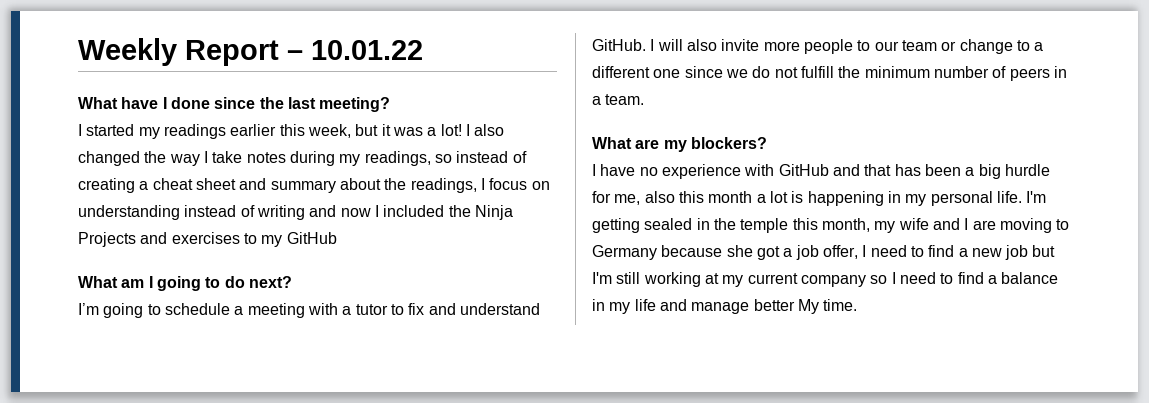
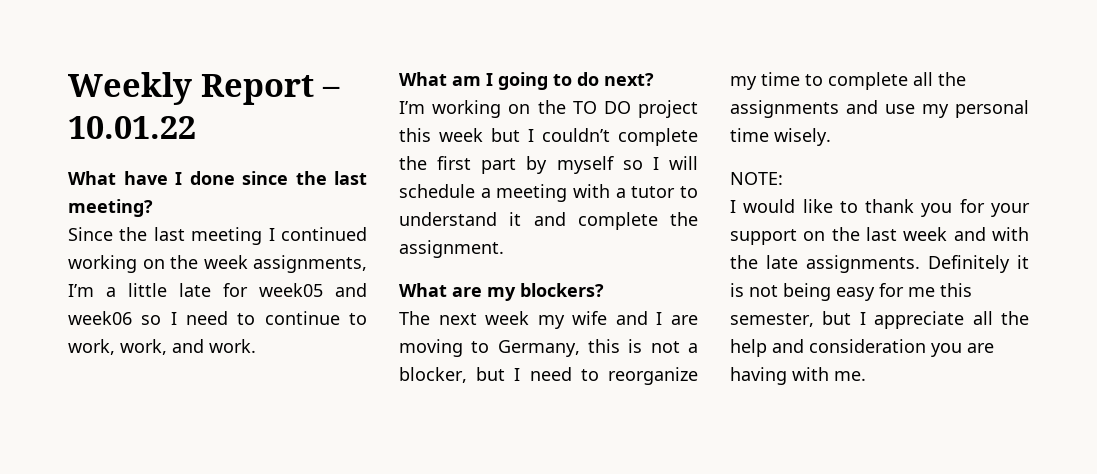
- I started my readings earlier this week, but it was a lot! I also changed the way I take notes during my readings, so instead of creating a cheat sheet and summary about the readings, I focus on understanding instead of writing and now I included the Ninja Projects and exercises to my GitHub
+ Since the last meeting I continued working on the week assignments, I’m a little late for week05 and week06 so I need to continue to work, work, and work.
- I’m going to schedule a meeting with a tutor to fix and understand GitHub. I will also invite more people to our team or change to a different one since we do not fulfill the minimum number of peers in a team.
+ I’m working on the TO DO project this week but I couldn’t complete the first part by myself so I will schedule a meeting with a tutor to understand it and complete the assignment.
  What are my blockers?
- I have no experience with GitHub and that has been a big hurdle for me, also this month a lot is happening in my personal life. I'm getting sealed in the temple this month, my wife and I are moving to Germany because she got a job offer, I need to find a new job but I'm still working at my current company so I need to find a balance in my life and manage better My time.
+ The next week my wife and I are moving to Germany, this is not a blocker, but I need to reorganize my time to complete all the assignments and use my personal time wisely.
+ NOTE:
+ I would like to thank you for your support on the last week and with the late assignments. Definitely it is not being easy for me this semester, but I appreciate all the help and consideration you are having with me.

